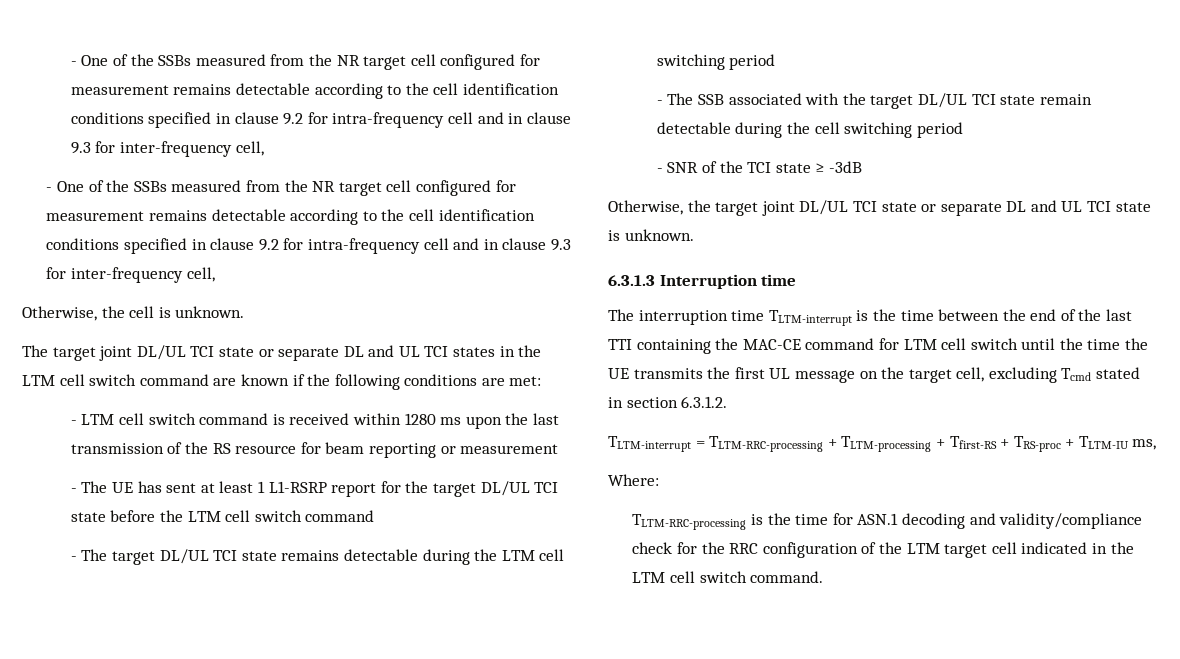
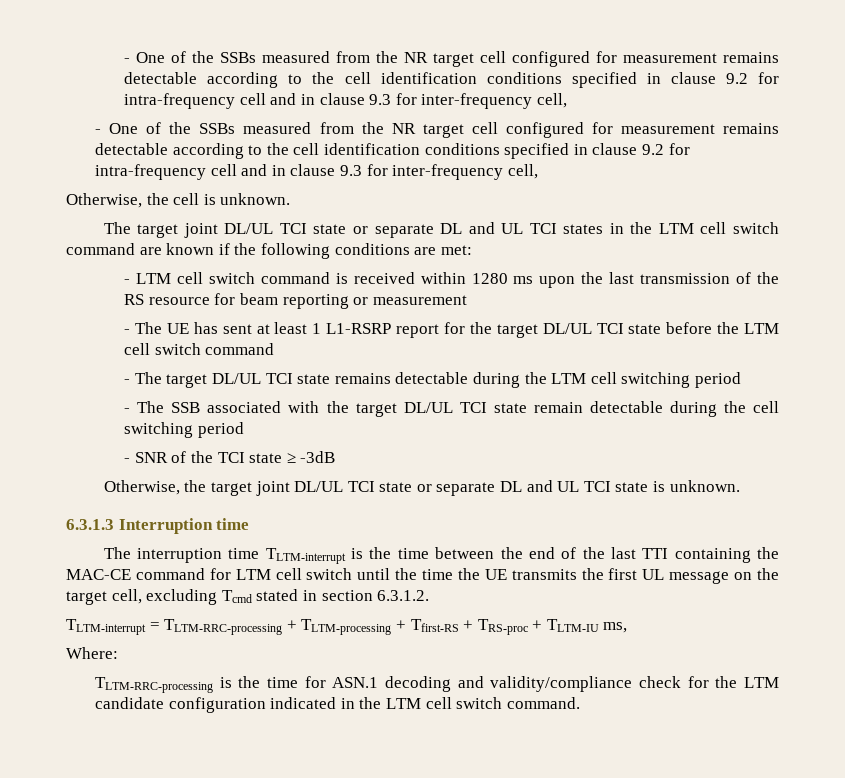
- TLTM-RRC-processing is the time for ASN.1 decoding and validity/compliance check for the RRC configuration of the LTM target cell indicated in the LTM cell switch command.
+ TLTM-RRC-processing is the time for ASN.1 decoding and validity/compliance check for the LTM candidate configuration indicated in the LTM cell switch command.

